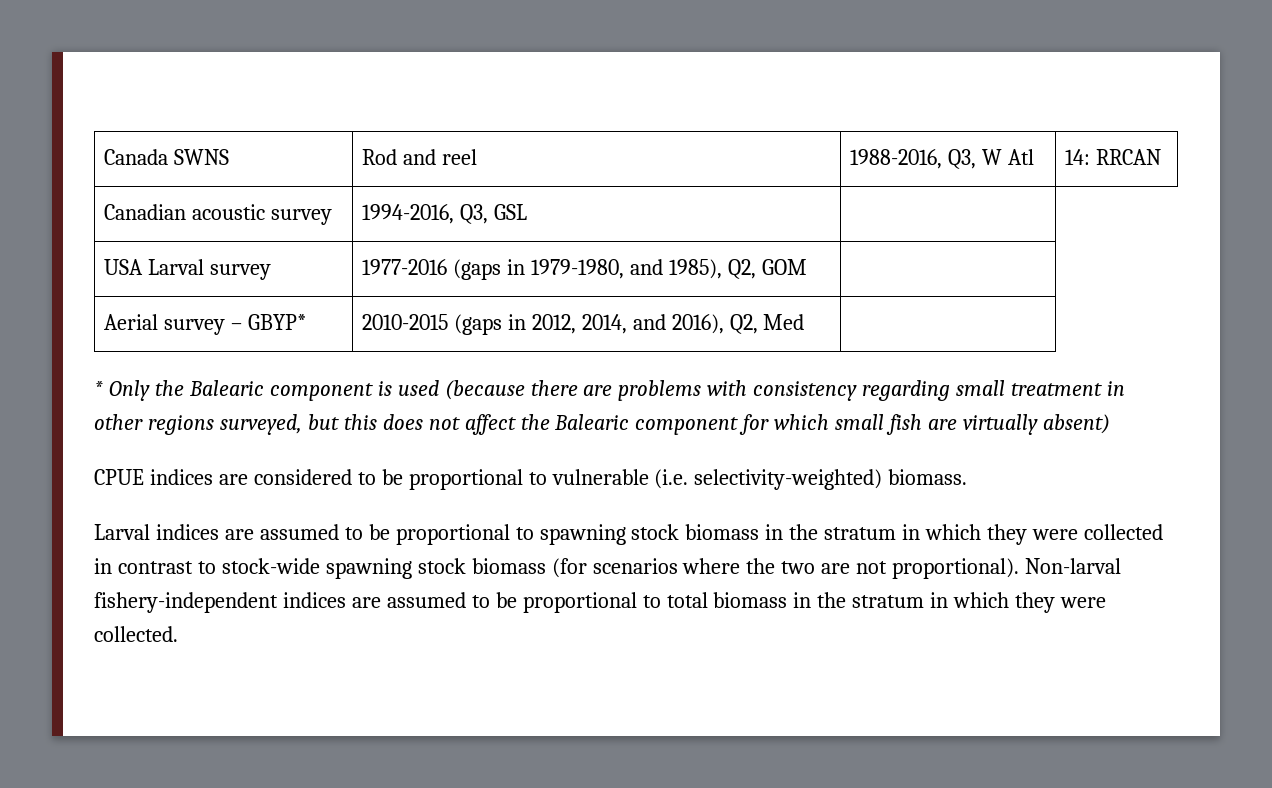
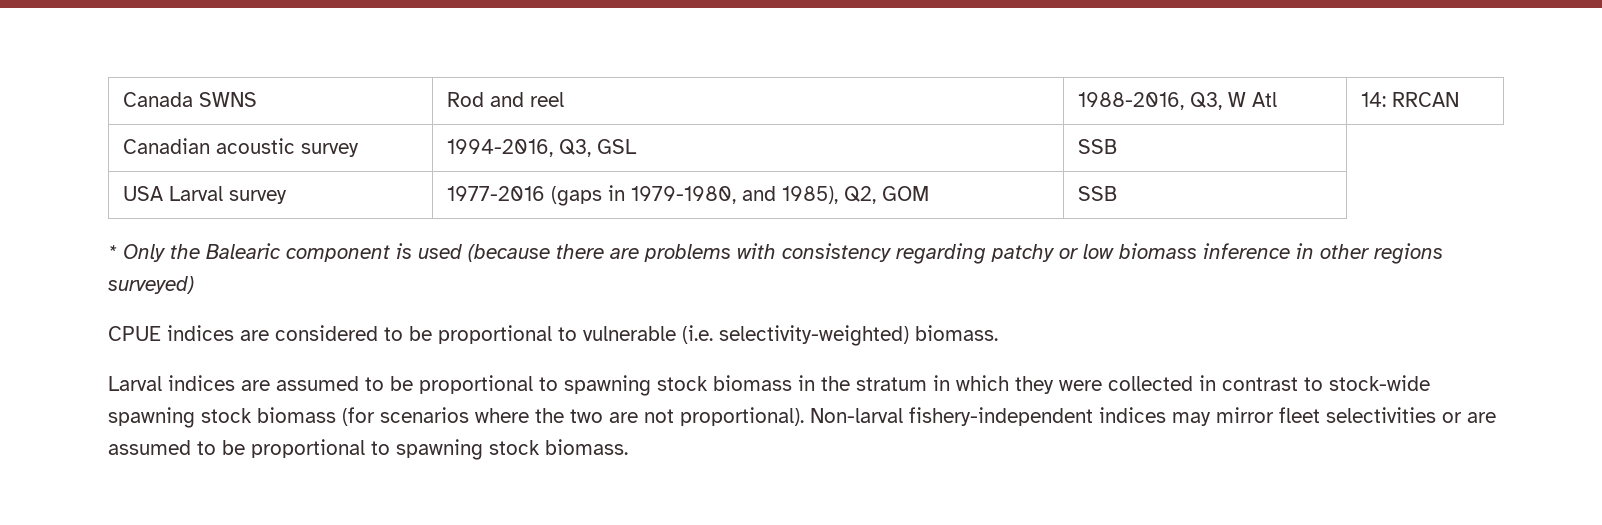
- Canadian acoustic survey | 1994-2016, Q3, GSL |
+ Canadian acoustic survey | 1994-2016, Q3, GSL | SSB
- USA Larval survey | 1977-2016 (gaps in 1979-1980, and 1985), Q2, GOM |
- Aerial survey – GBYP* | 2010-2015 (gaps in 2012, 2014, and 2016), Q2, Med |
+ USA Larval survey | 1977-2016 (gaps in 1979-1980, and 1985), Q2, GOM | SSB
- * Only the Balearic component is used (because there are problems with consistency regarding small treatment in other regions surveyed, but this does not affect the Balearic component for which small fish are virtually absent)
+ * Only the Balearic component is used (because there are problems with consistency regarding patchy or low biomass inference in other regions surveyed)
- Non-larval fishery-independent indices are assumed to be proportional to total biomass in the stratum in which they were collected.
+ Non-larval fishery-independent indices may mirror fleet selectivities or are assumed to be proportional to spawning stock biomass.

